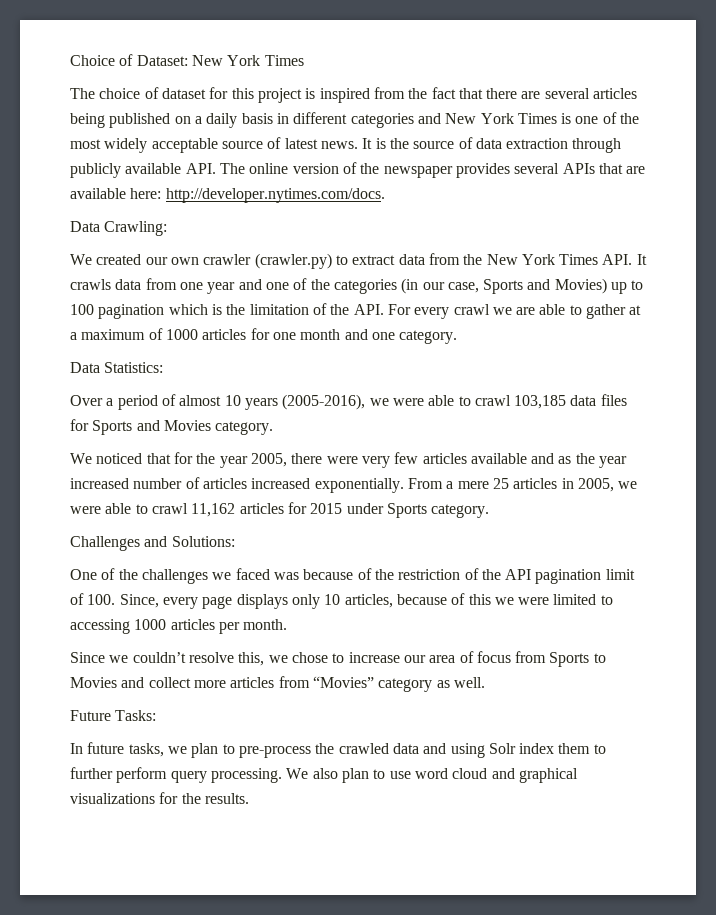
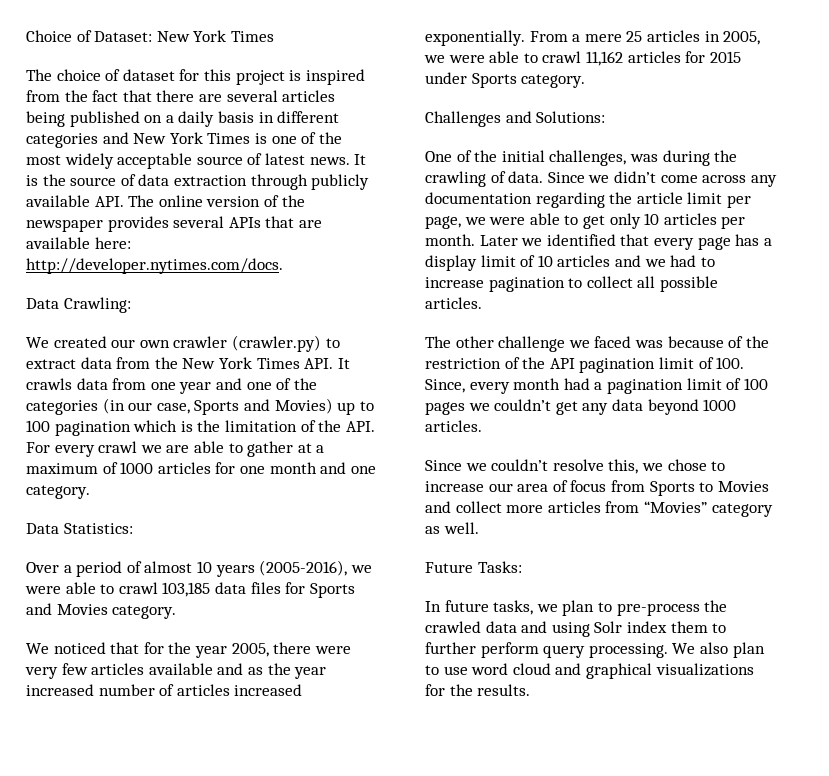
- One of the challenges we faced was because of the restriction of the API pagination limit of 100. Since, every page displays only 10 articles, because of this we were limited to accessing 1000 articles per month.
+ One of the initial challenges, was during the crawling of data. Since we didn’t come across any documentation regarding the article limit per page, we were able to get only 10 articles per month. Later we identified that every page has a display limit of 10 articles and we had to increase pagination to collect all possible articles.
+ The other challenge we faced was because of the restriction of the API pagination limit of 100. Since, every month had a pagination limit of 100 pages we couldn’t get any data beyond 1000 articles.

